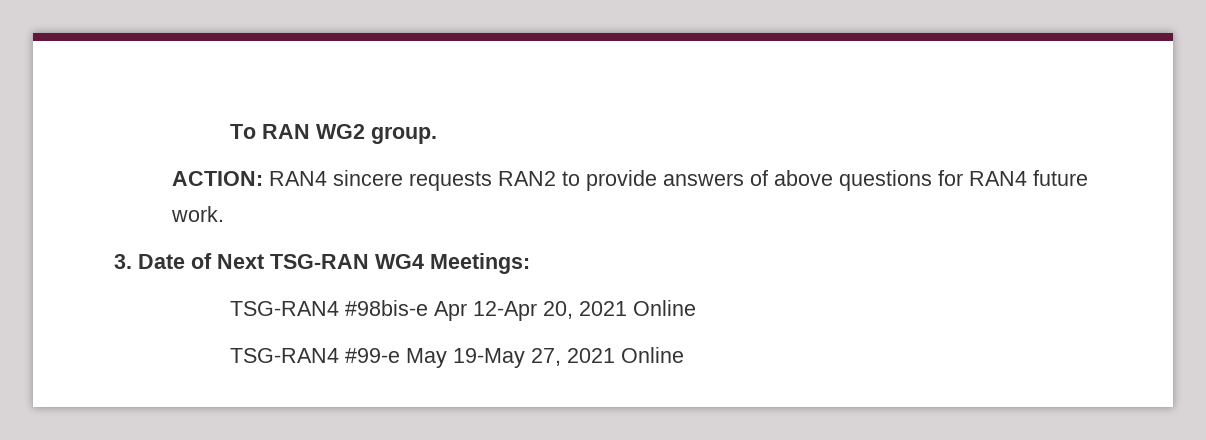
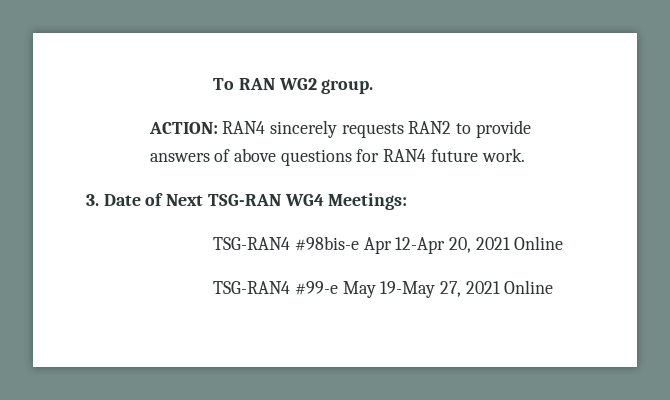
- ACTION: RAN4 sincere requests RAN2 to provide answers of above questions for RAN4 future work.
+ ACTION: RAN4 sincerely requests RAN2 to provide answers of above questions for RAN4 future work.

